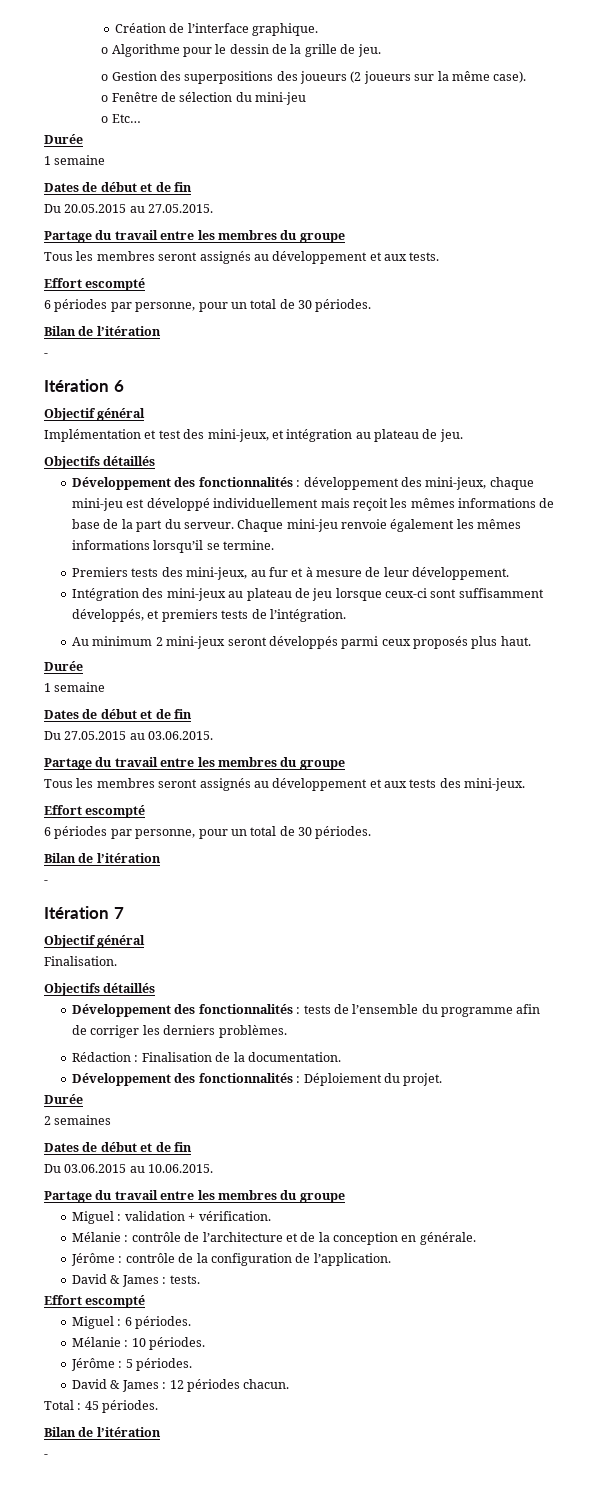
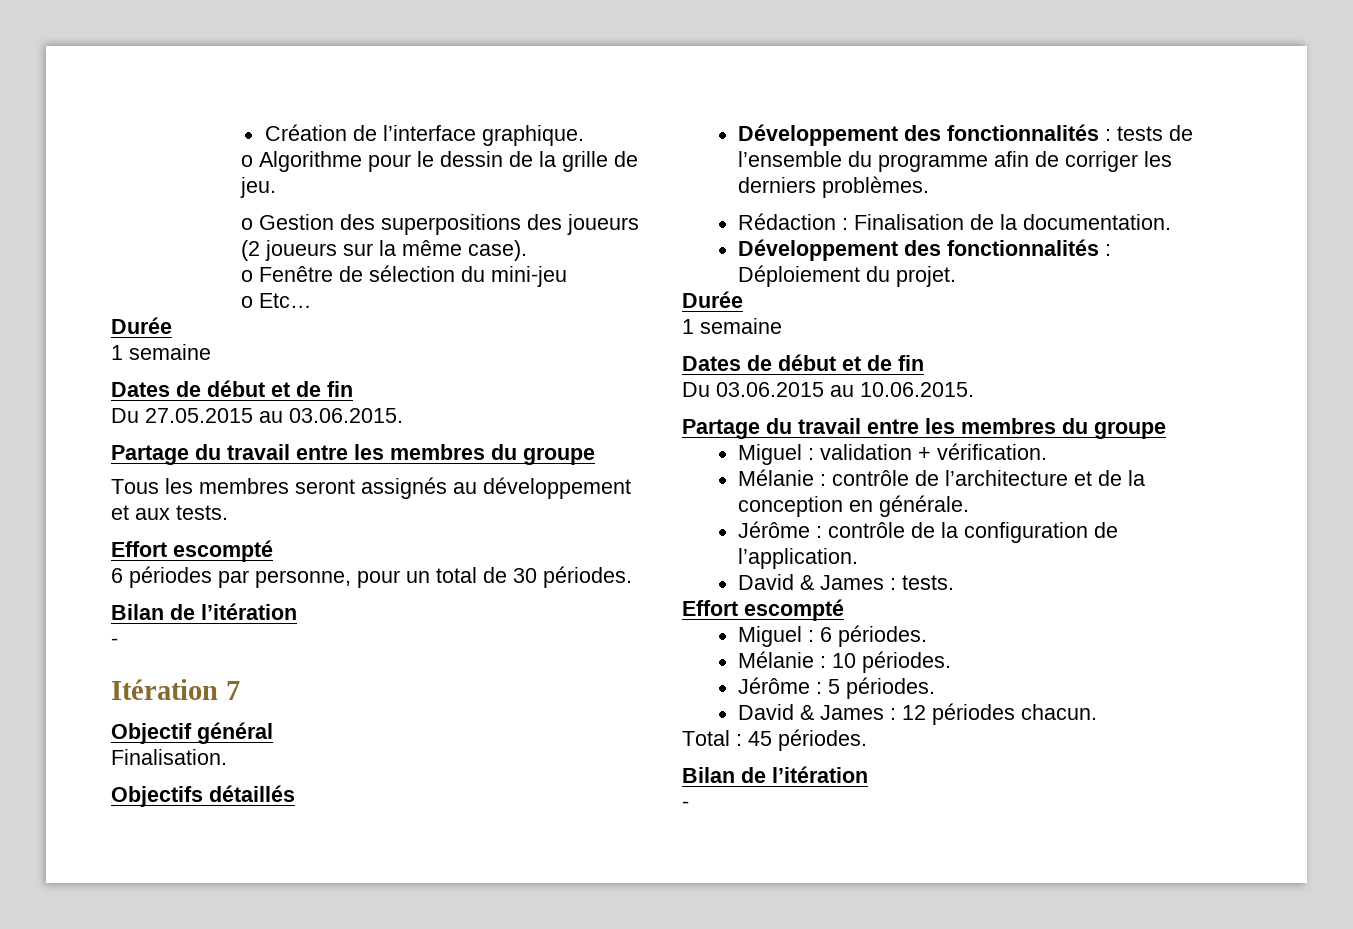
- Du 20.05.2015 au 27.05.2015.
- Partage du travail entre les membres du groupe
- Tous les membres seront assignés au développement et aux tests.
- Effort escompté
- 6 périodes par personne, pour un total de 30 périodes.
- Bilan de l’itération
- -
- Itération 6
- Objectif général
- Implémentation et test des mini-jeux, et intégration au plateau de jeu.
- Objectifs détaillés
- Développement des fonctionnalités : développement des mini-jeux, chaque mini-jeu est développé individuellement mais reçoit les mêmes informations de base de la part du serveur. Chaque mini-jeu renvoie également les mêmes informations lorsqu’il se termine.
- Premiers tests des mini-jeux, au fur et à mesure de leur développement.
- Intégration des mini-jeux au plateau de jeu lorsque ceux-ci sont suffisamment développés, et premiers tests de l’intégration.
- Au minimum 2 mini-jeux seront développés parmi ceux proposés plus haut.
- Durée
- 1 semaine
- Dates de début et de fin
- Tous les membres seront assignés au développement et aux tests des mini-jeux.
+ Tous les membres seront assignés au développement et aux tests.
  Développement des fonctionnalités : Déploiement du projet.
  Durée
- 2 semaines
+ 1 semaine

